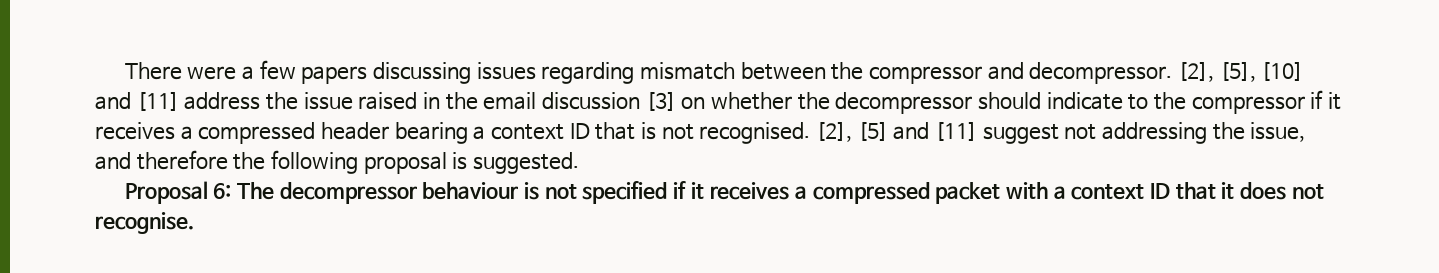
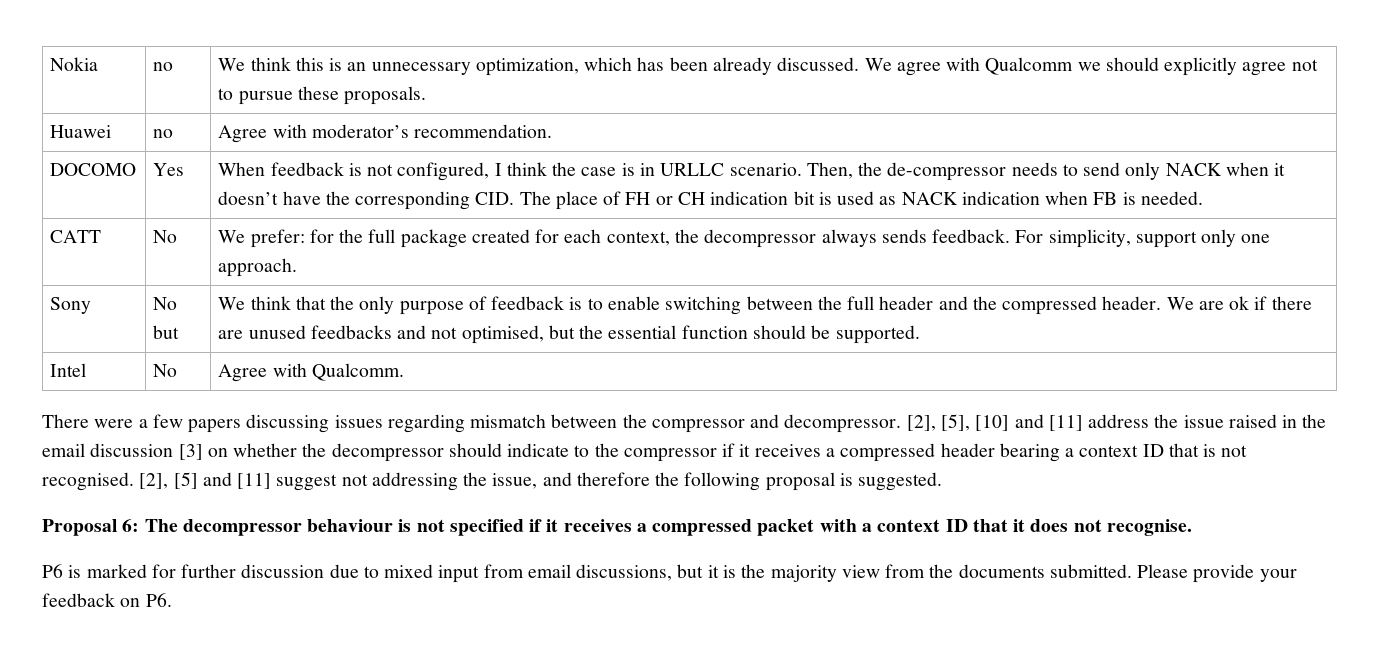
+ Nokia | no | We think this is an unnecessary optimization, which has been already discussed. We agree with Qualcomm we should explicitly agree not to pursue these proposals.
+ Huawei | no | Agree with moderator’s recommendation.
+ DOCOMO | Yes | When feedback is not configured, I think the case is in URLLC scenario. Then, the de-compressor needs to send only NACK when it doesn’t have the corresponding CID. The place of FH or CH indication bit is used as NACK indication when FB is needed.
+ CATT | No | We prefer: for the full package created for each context, the decompressor always sends feedback. For simplicity, support only one approach.
+ Sony | No but | We think that the only purpose of feedback is to enable switching between the full header and the compressed header. We are ok if there are unused feedbacks and not optimised, but the essential function should be supported.
+ Intel | No | Agree with Qualcomm.
+ P6 is marked for further discussion due to mixed input from email discussions, but it is the majority view from the documents submitted. Please provide your feedback on P6.

